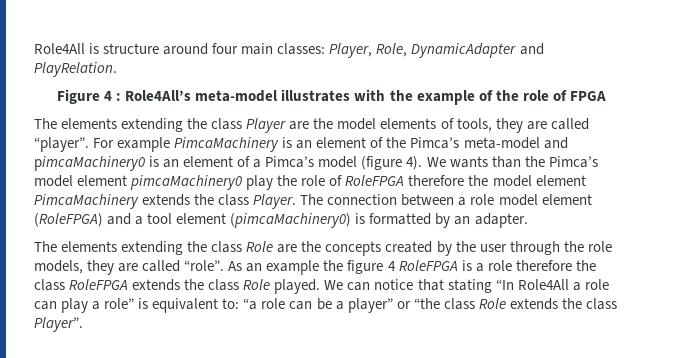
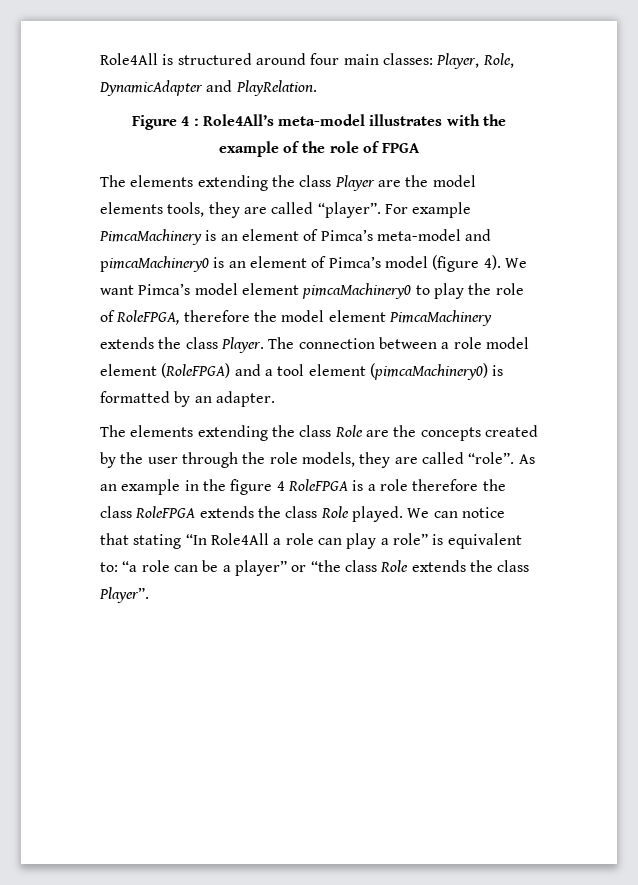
- Role4All is structure around four main classes: Player, Role, DynamicAdapter and PlayRelation.
+ Role4All is structured around four main classes: Player, Role, DynamicAdapter and PlayRelation.
- The elements extending the class Player are the model elements of tools, they are called “player”.
+ The elements extending the class Player are the model elements tools, they are called “player”.
- For example PimcaMachinery is an element of the Pimca’s meta-model and pimcaMachinery0 is an element of a Pimca’s model (figure 4).
+ For example PimcaMachinery is an element of Pimca’s meta-model and pimcaMachinery0 is an element of Pimca’s model (figure 4).
- We wants than the Pimca’s model element pimcaMachinery0 play the role of RoleFPGA therefore the model element PimcaMachinery extends the class Player.
+ We want Pimca’s model element pimcaMachinery0 to play the role of RoleFPGA, therefore the model element PimcaMachinery extends the class Player.
- As an example the figure 4 RoleFPGA is a role therefore the class RoleFPGA extends the class Role played.
+ As an example in the figure 4 RoleFPGA is a role therefore the class RoleFPGA extends the class Role played.

